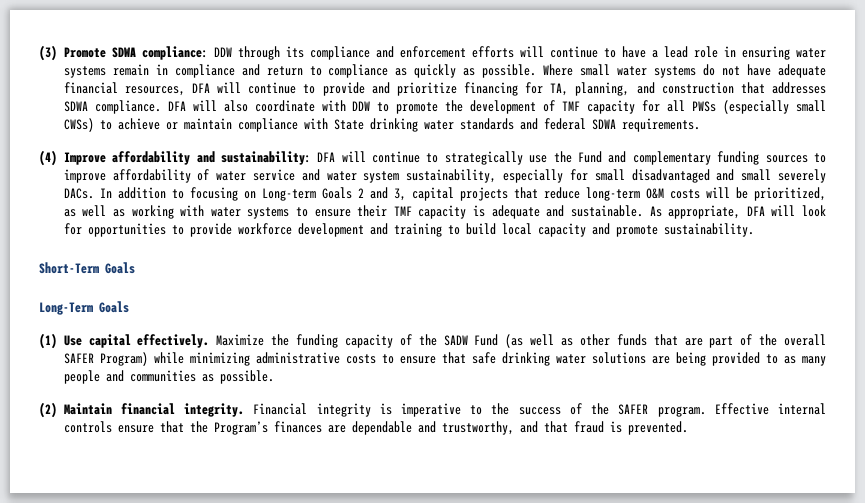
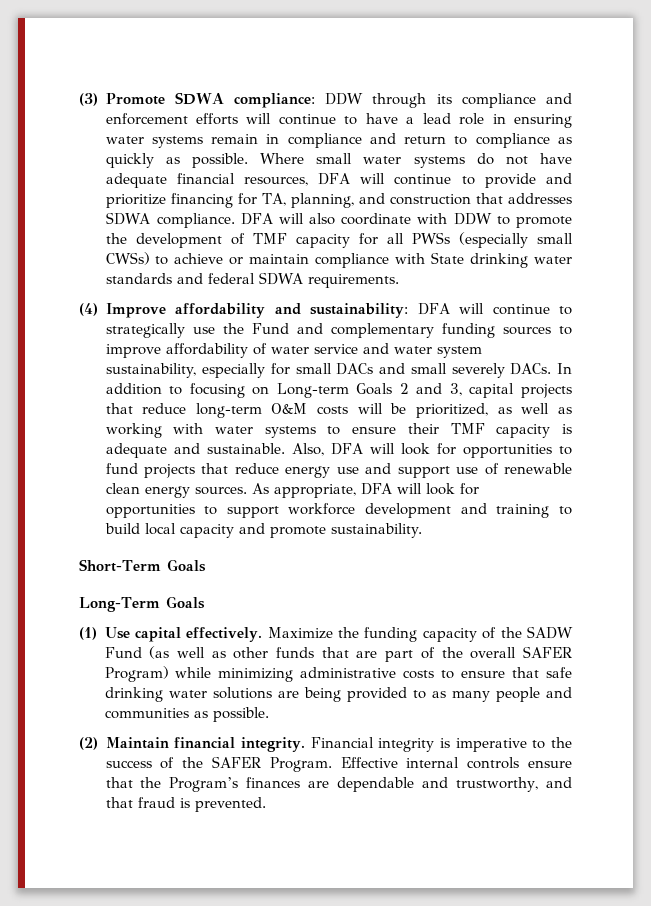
- (4) Improve affordability and sustainability: DFA will continue to strategically use the Fund and complementary funding sources to improve affordability of water service and water system sustainability, especially for small disadvantaged and small severely DACs.
+ (4) Improve affordability and sustainability: DFA will continue to strategically use the Fund and complementary funding sources to improve affordability of water service and water system sustainability, especially for small DACs and small severely DACs.
+ Also, DFA will look for opportunities to fund projects that reduce energy use and support use of renewable clean energy sources.
- As appropriate, DFA will look for opportunities to provide workforce development and training to build local capacity and promote sustainability.
+ As appropriate, DFA will look for opportunities to support workforce development and training to build local capacity and promote sustainability.
- Financial integrity is imperative to the success of the SAFER program.
+ Financial integrity is imperative to the success of the SAFER Program.

